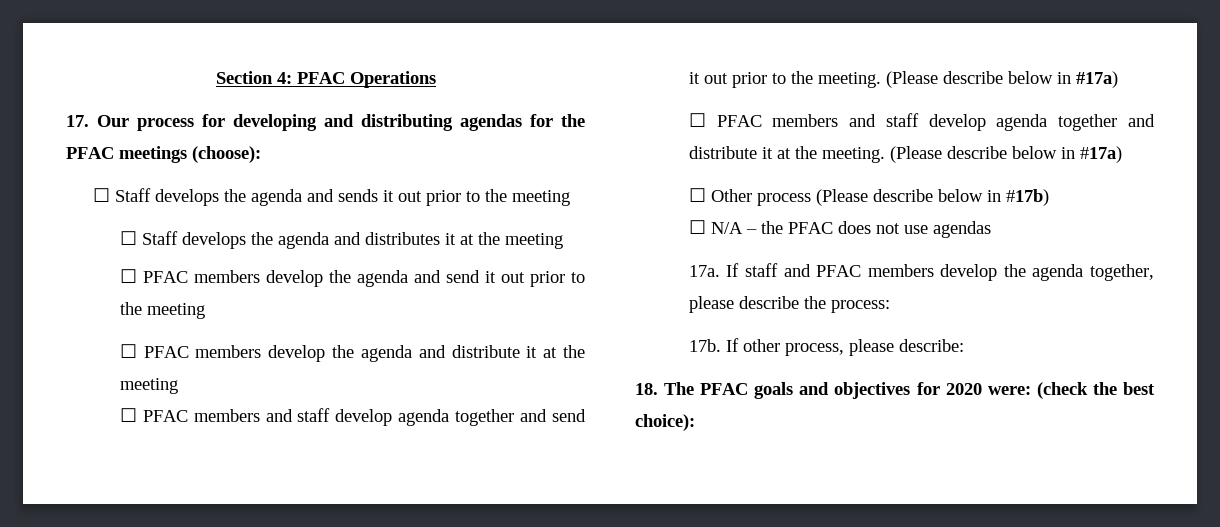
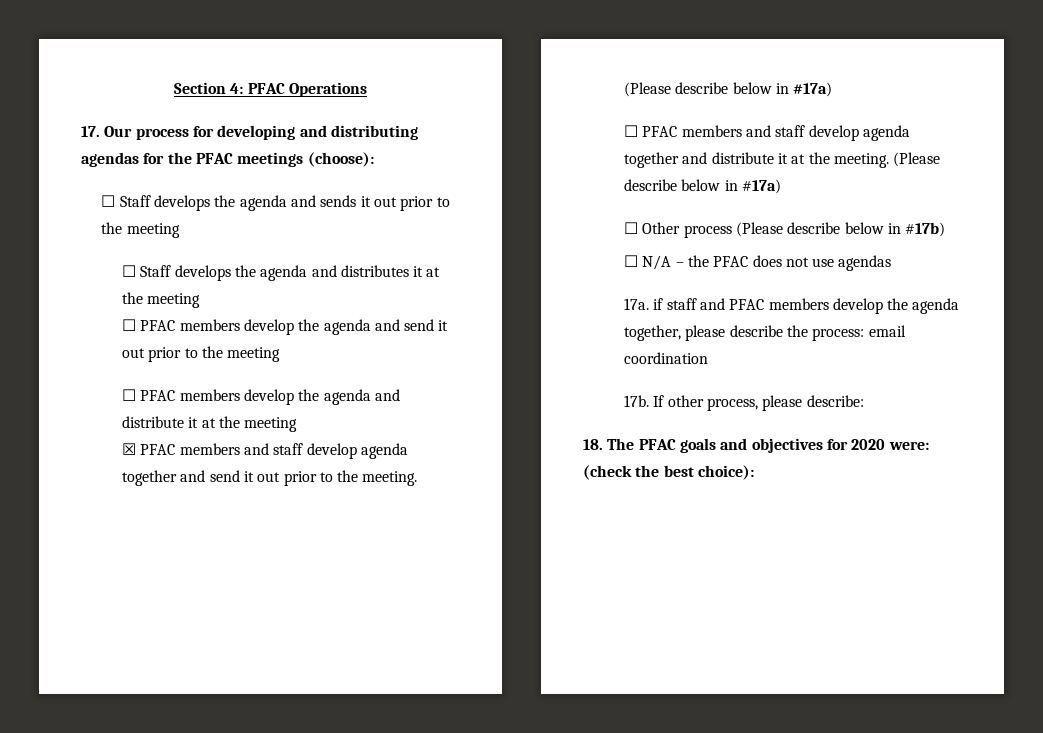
- ☐ PFAC members and staff develop agenda together and send it out prior to the meeting.
+ ☒ PFAC members and staff develop agenda together and send it out prior to the meeting.
- 17a. If staff and PFAC members develop the agenda together, please describe the process:
+ 17a. if staff and PFAC members develop the agenda together, please describe the process: email coordination

